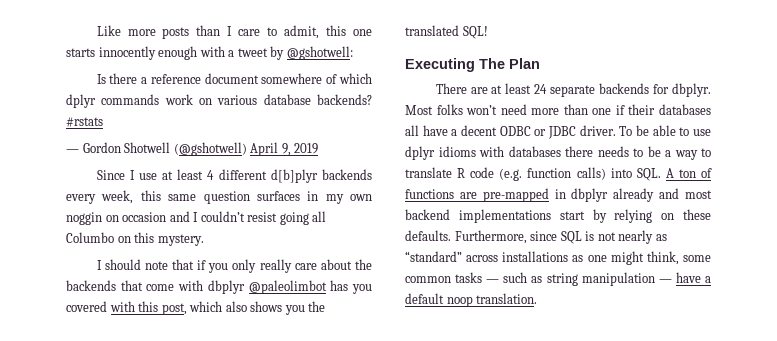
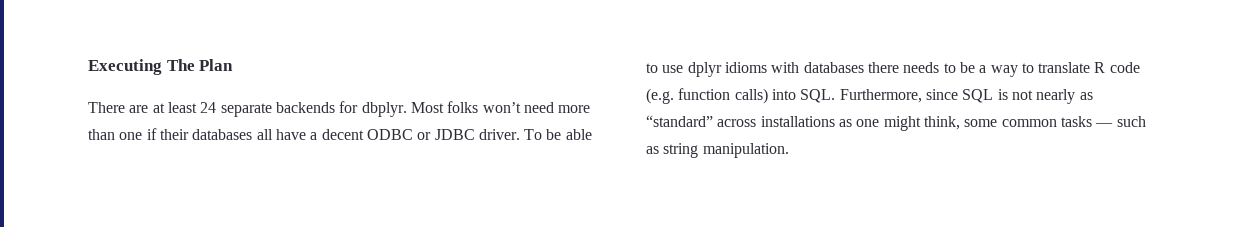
- Like more posts than I care to admit, this one starts innocently enough with a tweet by @gshotwell:
- Is there a reference document somewhere of which dplyr commands work on various database backends? #rstats
- — Gordon Shotwell (@gshotwell) April 9, 2019
- Since I use at least 4 different d[b]plyr backends every week, this same question surfaces in my own noggin on occasion and I couldn’t resist going all Columbo on this mystery.
- I should note that if you only really care about the backends that come with dbplyr @paleolimbot has you covered with this post, which also shows you the translated SQL!
- To be able to use dplyr idioms with databases there needs to be a way to translate R code (e.g. function calls) into SQL. A ton of functions are pre-mapped in dbplyr already and most backend implementations start by relying on these defaults. Furthermore, since SQL is not nearly as “standard” across installations as one might think, some common tasks — such as string manipulation — have a default noop translation.
+ To be able to use dplyr idioms with databases there needs to be a way to translate R code (e.g. function calls) into SQL. Furthermore, since SQL is not nearly as “standard” across installations as one might think, some common tasks — such as string manipulation.

